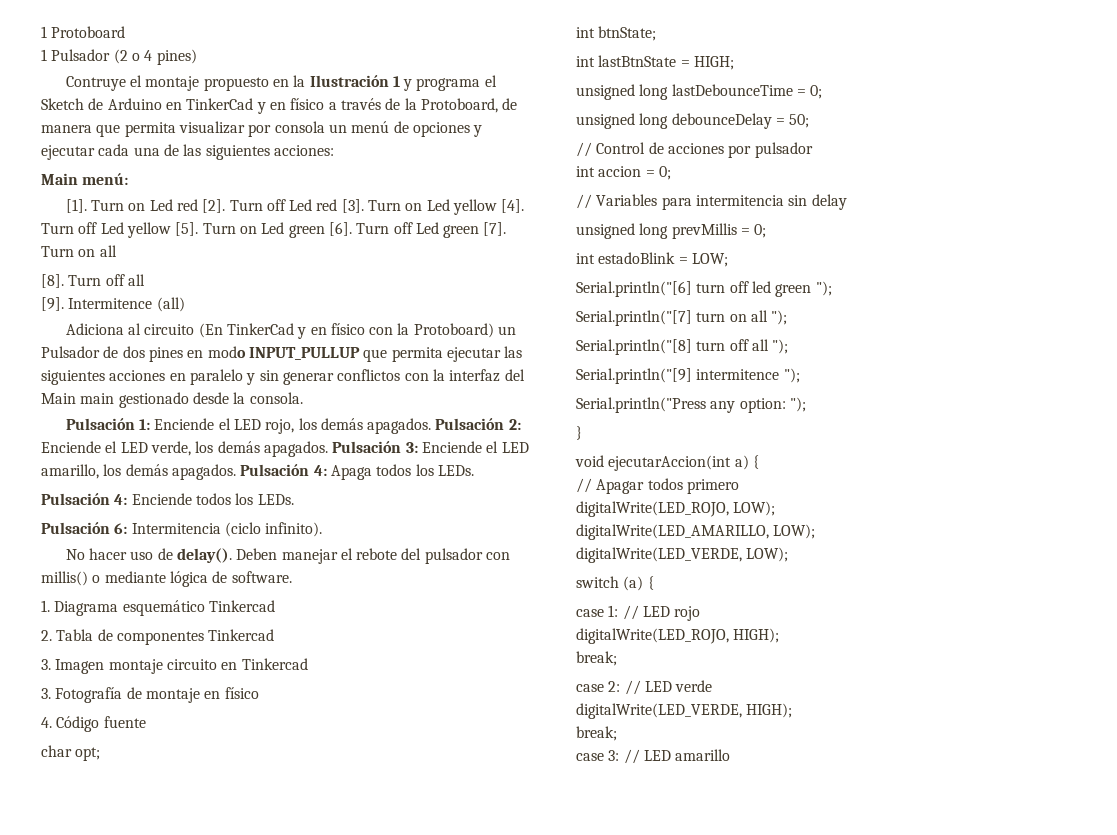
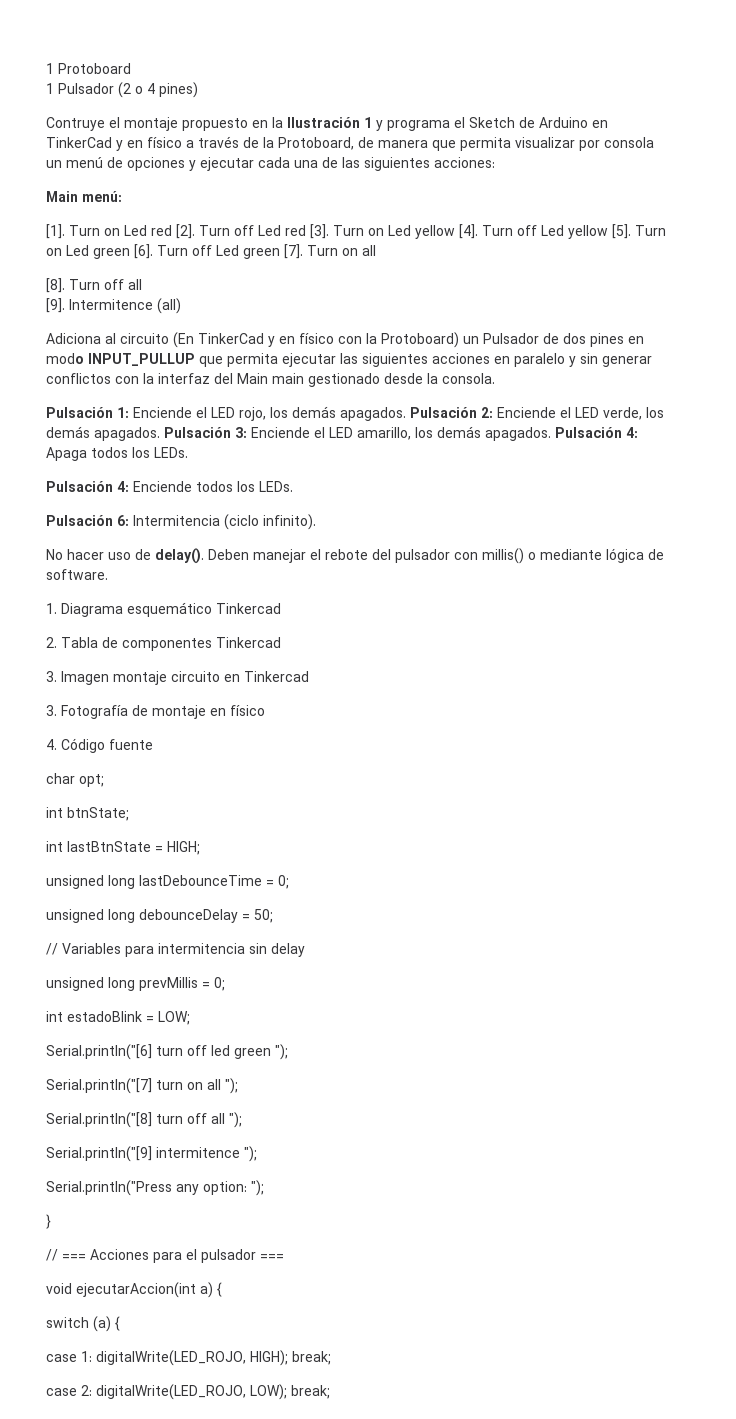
- // Control de acciones por pulsador
- int accion = 0;
+ // === Acciones para el pulsador ===
  void ejecutarAccion(int a) {
- // Apagar todos primero
- digitalWrite(LED_ROJO, LOW);
- digitalWrite(LED_AMARILLO, LOW);
- digitalWrite(LED_VERDE, LOW);
- case 1: // LED rojo
- digitalWrite(LED_ROJO, HIGH);
- break;
+ case 1: digitalWrite(LED_ROJO, HIGH); break;
- case 2: // LED verde
- digitalWrite(LED_VERDE, HIGH);
- break;
- case 3: // LED amarillo
+ case 2: digitalWrite(LED_ROJO, LOW); break;

